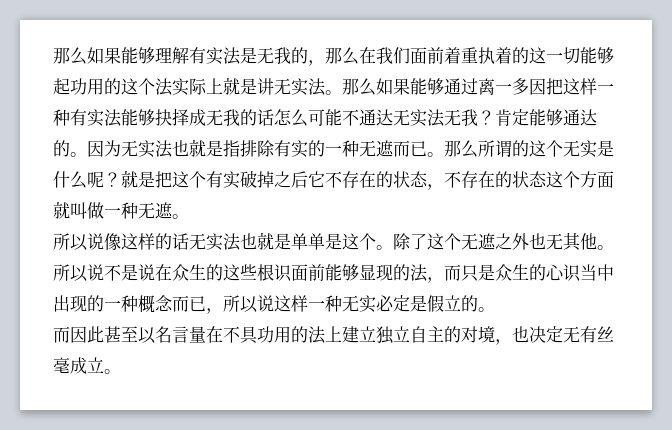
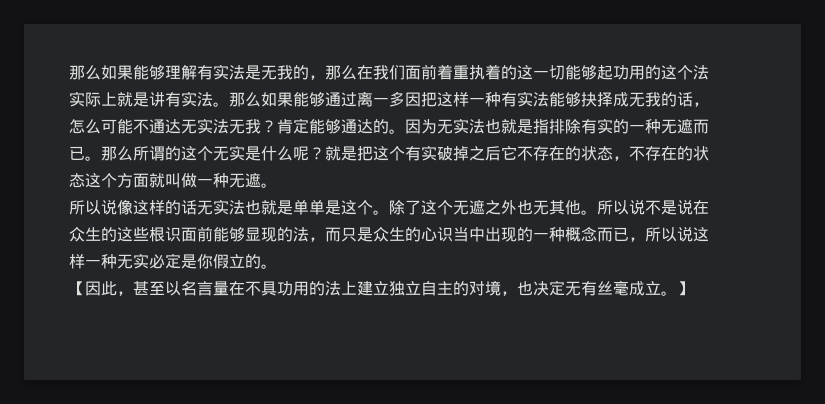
- 那么如果能够理解有实法是无我的，那么在我们面前着重执着的这一切能够起功用的这个法实际上就是讲无实法。
+ 那么如果能够理解有实法是无我的，那么在我们面前着重执着的这一切能够起功用的这个法实际上就是讲有实法。
- 那么如果能够通过离一多因把这样一种有实法能够抉择成无我的话怎么可能不通达无实法无我？
+ 那么如果能够通过离一多因把这样一种有实法能够抉择成无我的话，怎么可能不通达无实法无我？
- 所以说不是说在众生的这些根识面前能够显现的法，而只是众生的心识当中出现的一种概念而已，所以说这样一种无实必定是假立的。
+ 所以说不是说在众生的这些根识面前能够显现的法，而只是众生的心识当中出现的一种概念而已，所以说这样一种无实必定是你假立的。
- 而因此甚至以名言量在不具功用的法上建立独立自主的对境，也决定无有丝毫成立。
+ 【因此，甚至以名言量在不具功用的法上建立独立自主的对境，也决定无有丝毫成立。
+ 】

